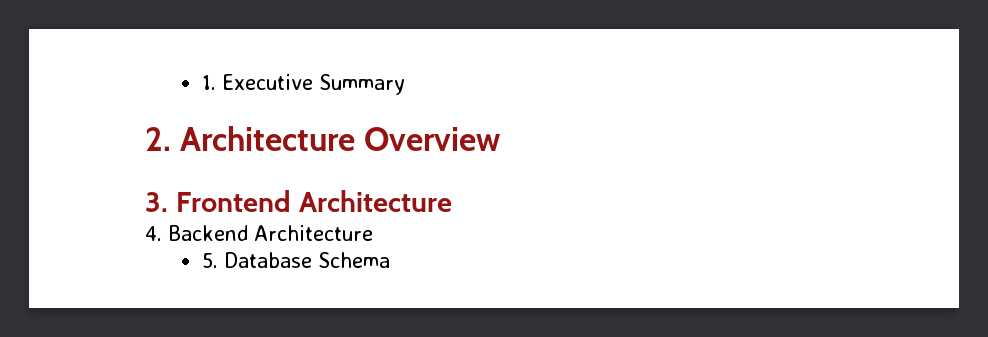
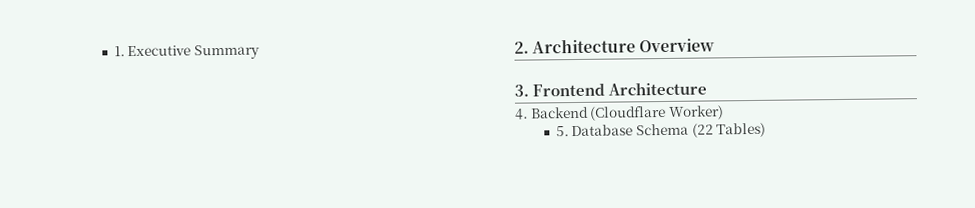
- 4. Backend Architecture
+ 4. Backend (Cloudflare Worker)
- 5. Database Schema
+ 5. Database Schema (22 Tables)

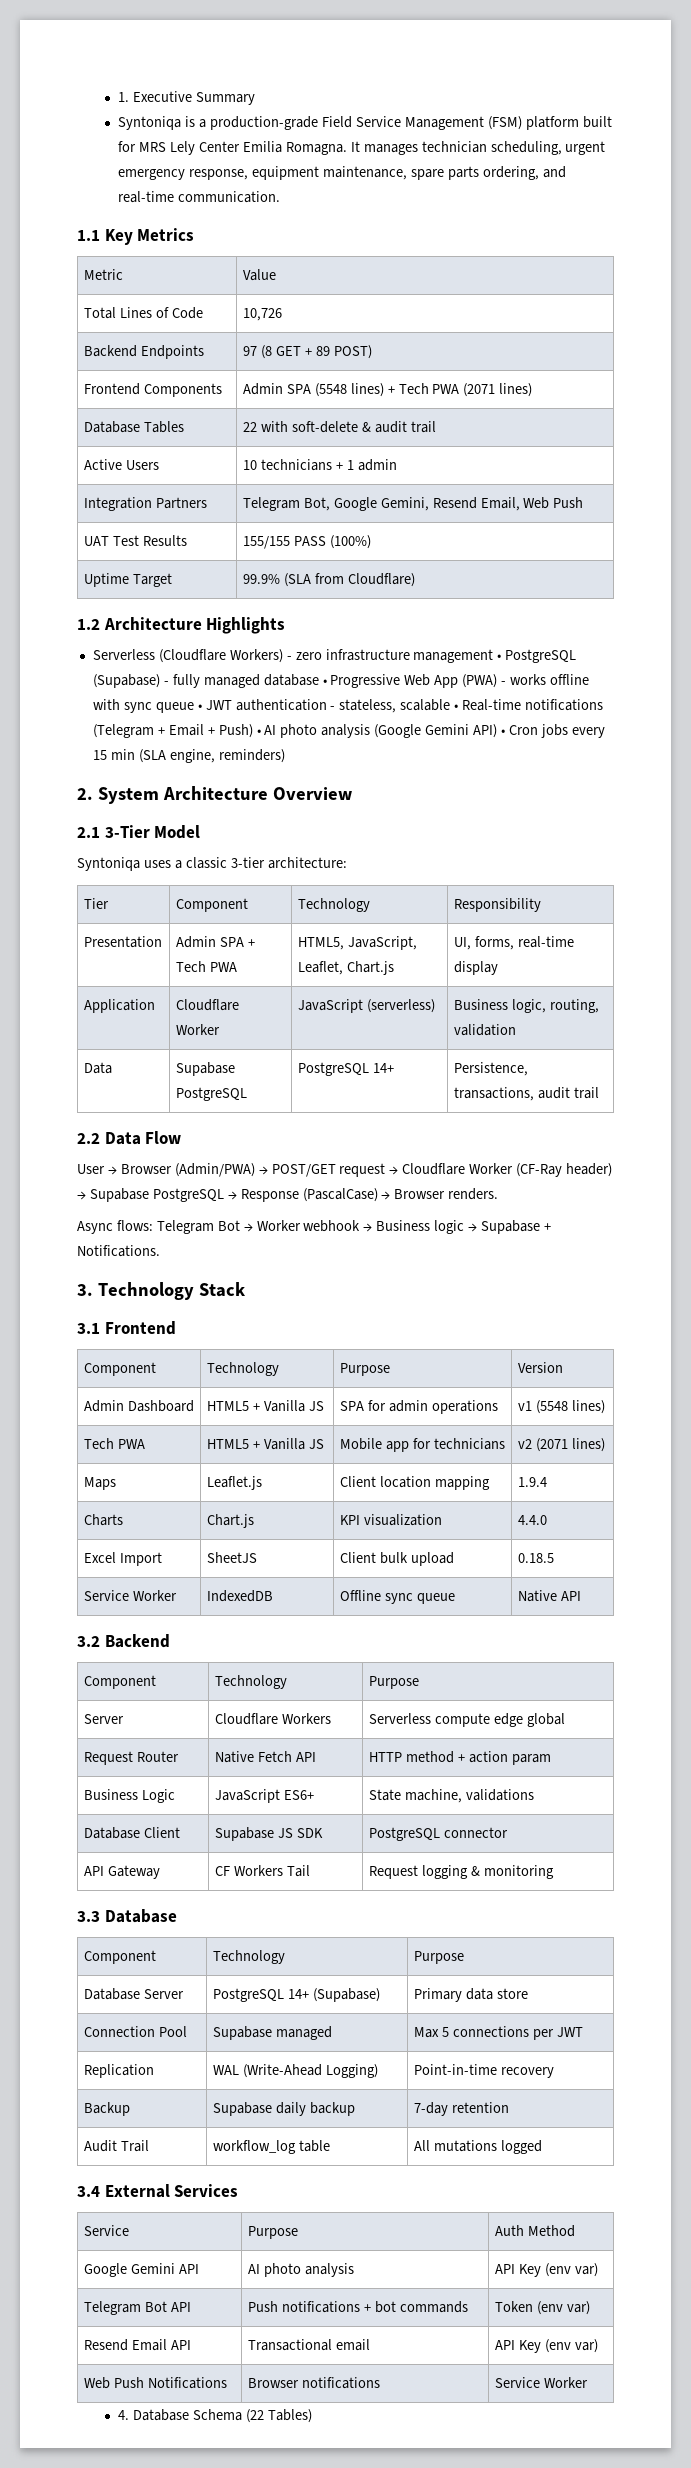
+ Syntoniqa is a production-grade Field Service Management (FSM) platform built for MRS Lely Center Emilia Romagna. It manages technician scheduling, urgent emergency response, equipment maintenance, spare parts ordering, and real-time communication.
+ 1.1 Key Metrics
+ Metric | Value
+ Total Lines of Code | 10,726
+ Backend Endpoints | 97 (8 GET + 89 POST)
+ Frontend Components | Admin SPA (5548 lines) + Tech PWA (2071 lines)
+ Database Tables | 22 with soft-delete & audit trail
+ Active Users | 10 technicians + 1 admin
+ Integration Partners | Telegram Bot, Google Gemini, Resend Email, Web Push
+ UAT Test Results | 155/155 PASS (100%)
+ Uptime Target | 99.9% (SLA from Cloudflare)
+ 1.2 Architecture Highlights
+ Serverless (Cloudflare Workers) - zero infrastructure management • PostgreSQL (Supabase) - fully managed database • Progressive Web App (PWA) - works offline with sync queue • JWT authentication - stateless, scalable • Real-time notifications (Telegram + Email + Push) • AI photo analysis (Google Gemini API) • Cron jobs every 15 min (SLA engine, reminders)
- 2. Architecture Overview
+ 2. System Architecture Overview
- 3. Frontend Architecture
- 4. Backend (Cloudflare Worker)
- 5. Database Schema (22 Tables)
+ 2.1 3-Tier Model
+ Syntoniqa uses a classic 3-tier architecture:
+ Tier | Component | Technology | Responsibility
+ Presentation | Admin SPA + Tech PWA | HTML5, JavaScript, Leaflet, Chart.js | UI, forms, real-time display
+ Application | Cloudflare Worker | JavaScript (serverless) | Business logic, routing, validation
+ Data | Supabase PostgreSQL | PostgreSQL 14+ | Persistence, transactions, audit trail
+ 2.2 Data Flow
+ User → Browser (Admin/PWA) → POST/GET request → Cloudflare Worker (CF-Ray header) → Supabase PostgreSQL → Response (PascalCase) → Browser renders.
+ Async flows: Telegram Bot → Worker webhook → Business logic → Supabase + Notifications.
+ 3. Technology Stack
+ 3.1 Frontend
+ Component | Technology | Purpose | Version
+ Admin Dashboard | HTML5 + Vanilla JS | SPA for admin operations | v1 (5548 lines)
+ Tech PWA | HTML5 + Vanilla JS | Mobile app for technicians | v2 (2071 lines)
+ Maps | Leaflet.js | Client location mapping | 1.9.4
+ Charts | Chart.js | KPI visualization | 4.4.0
+ Excel Import | SheetJS | Client bulk upload | 0.18.5
+ Service Worker | IndexedDB | Offline sync queue | Native API
+ 3.2 Backend
+ Component | Technology | Purpose
+ Server | Cloudflare Workers | Serverless compute edge global
+ Request Router | Native Fetch API | HTTP method + action param
+ Business Logic | JavaScript ES6+ | State machine, validations
+ Database Client | Supabase JS SDK | PostgreSQL connector
+ API Gateway | CF Workers Tail | Request logging & monitoring
+ 3.3 Database
+ Component | Technology | Purpose
+ Database Server | PostgreSQL 14+ (Supabase) | Primary data store
+ Connection Pool | Supabase managed | Max 5 connections per JWT
+ Replication | WAL (Write-Ahead Logging) | Point-in-time recovery
+ Backup | Supabase daily backup | 7-day retention
+ Audit Trail | workflow_log table | All mutations logged
+ 3.4 External Services
+ Service | Purpose | Auth Method
+ Google Gemini API | AI photo analysis | API Key (env var)
+ Telegram Bot API | Push notifications + bot commands | Token (env var)
+ Resend Email API | Transactional email | API Key (env var)
+ Web Push Notifications | Browser notifications | Service Worker
+ 4. Database Schema (22 Tables)

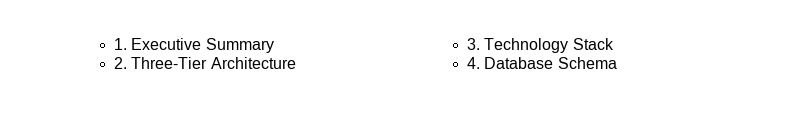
- Syntoniqa is a production-grade Field Service Management (FSM) platform built for MRS Lely Center Emilia Romagna. It manages technician scheduling, urgent emergency response, equipment maintenance, spare parts ordering, and real-time communication.
- 1.1 Key Metrics
- Metric | Value
- Total Lines of Code | 10,726
- Backend Endpoints | 97 (8 GET + 89 POST)
- Frontend Components | Admin SPA (5548 lines) + Tech PWA (2071 lines)
- Database Tables | 22 with soft-delete & audit trail
- Active Users | 10 technicians + 1 admin
- Integration Partners | Telegram Bot, Google Gemini, Resend Email, Web Push
- UAT Test Results | 155/155 PASS (100%)
- Uptime Target | 99.9% (SLA from Cloudflare)
- 1.2 Architecture Highlights
- Serverless (Cloudflare Workers) - zero infrastructure management • PostgreSQL (Supabase) - fully managed database • Progressive Web App (PWA) - works offline with sync queue • JWT authentication - stateless, scalable • Real-time notifications (Telegram + Email + Push) • AI photo analysis (Google Gemini API) • Cron jobs every 15 min (SLA engine, reminders)
- 2. System Architecture Overview
- 2.1 3-Tier Model
- Syntoniqa uses a classic 3-tier architecture:
- Tier | Component | Technology | Responsibility
- Presentation | Admin SPA + Tech PWA | HTML5, JavaScript, Leaflet, Chart.js | UI, forms, real-time display
- Application | Cloudflare Worker | JavaScript (serverless) | Business logic, routing, validation
- Data | Supabase PostgreSQL | PostgreSQL 14+ | Persistence, transactions, audit trail
- 2.2 Data Flow
- User → Browser (Admin/PWA) → POST/GET request → Cloudflare Worker (CF-Ray header) → Supabase PostgreSQL → Response (PascalCase) → Browser renders.
- Async flows: Telegram Bot → Worker webhook → Business logic → Supabase + Notifications.
+ 2. Three-Tier Architecture
  3. Technology Stack
- 3.1 Frontend
- Component | Technology | Purpose | Version
- Admin Dashboard | HTML5 + Vanilla JS | SPA for admin operations | v1 (5548 lines)
- Tech PWA | HTML5 + Vanilla JS | Mobile app for technicians | v2 (2071 lines)
- Maps | Leaflet.js | Client location mapping | 1.9.4
- Charts | Chart.js | KPI visualization | 4.4.0
- Excel Import | SheetJS | Client bulk upload | 0.18.5
- Service Worker | IndexedDB | Offline sync queue | Native API
- 3.2 Backend
- Component | Technology | Purpose
- Server | Cloudflare Workers | Serverless compute edge global
- Request Router | Native Fetch API | HTTP method + action param
- Business Logic | JavaScript ES6+ | State machine, validations
- Database Client | Supabase JS SDK | PostgreSQL connector
- API Gateway | CF Workers Tail | Request logging & monitoring
- 3.3 Database
- Component | Technology | Purpose
- Database Server | PostgreSQL 14+ (Supabase) | Primary data store
- Connection Pool | Supabase managed | Max 5 connections per JWT
- Replication | WAL (Write-Ahead Logging) | Point-in-time recovery
- Backup | Supabase daily backup | 7-day retention
- Audit Trail | workflow_log table | All mutations logged
- 3.4 External Services
- Service | Purpose | Auth Method
- Google Gemini API | AI photo analysis | API Key (env var)
- Telegram Bot API | Push notifications + bot commands | Token (env var)
- Resend Email API | Transactional email | API Key (env var)
- Web Push Notifications | Browser notifications | Service Worker
- 4. Database Schema (22 Tables)
+ 4. Database Schema

